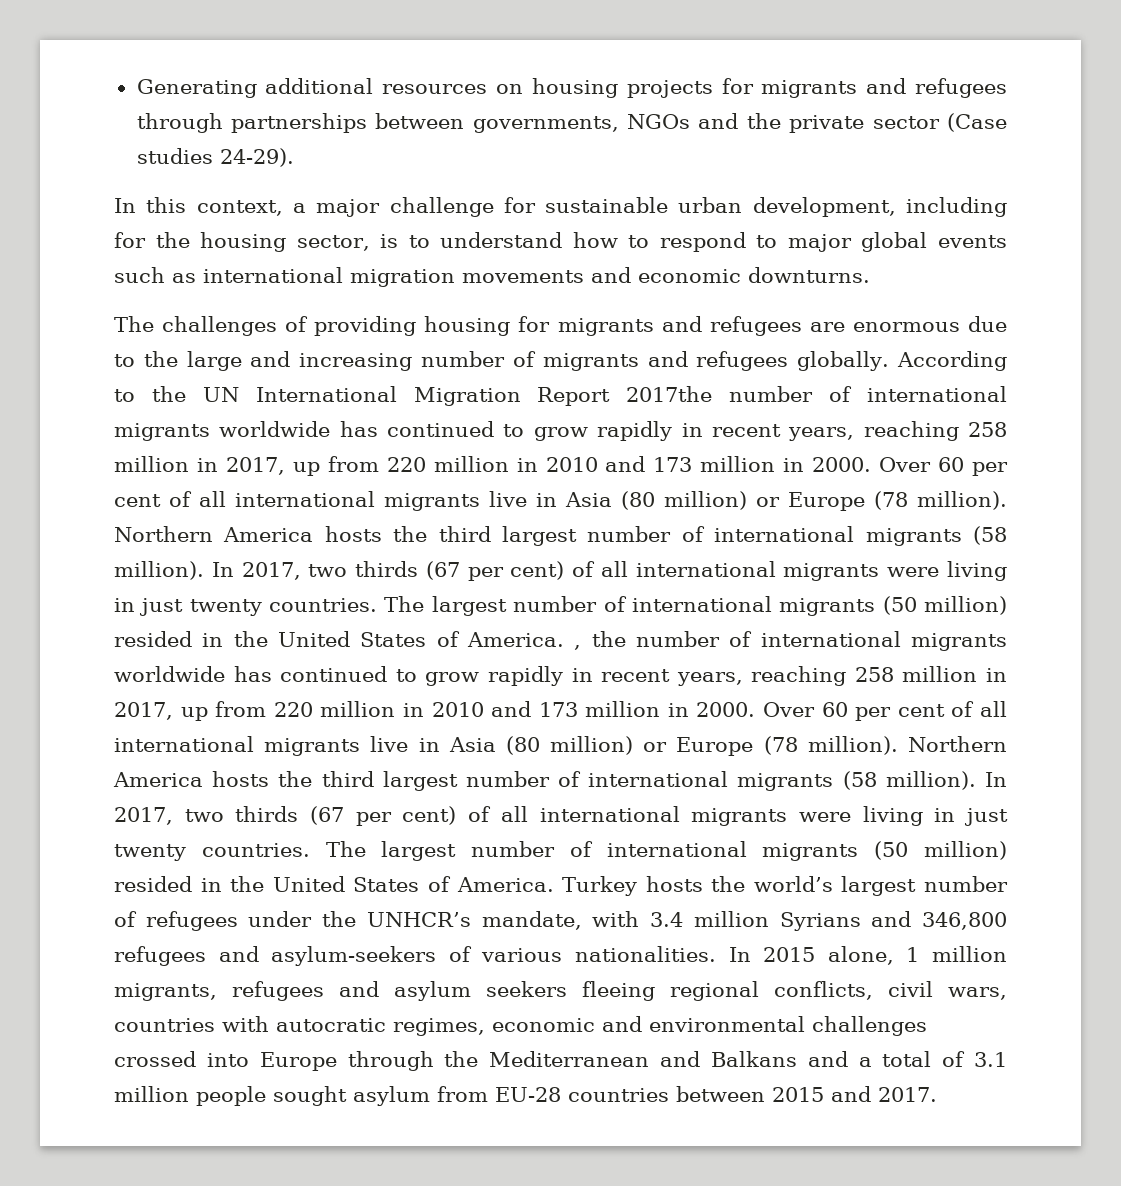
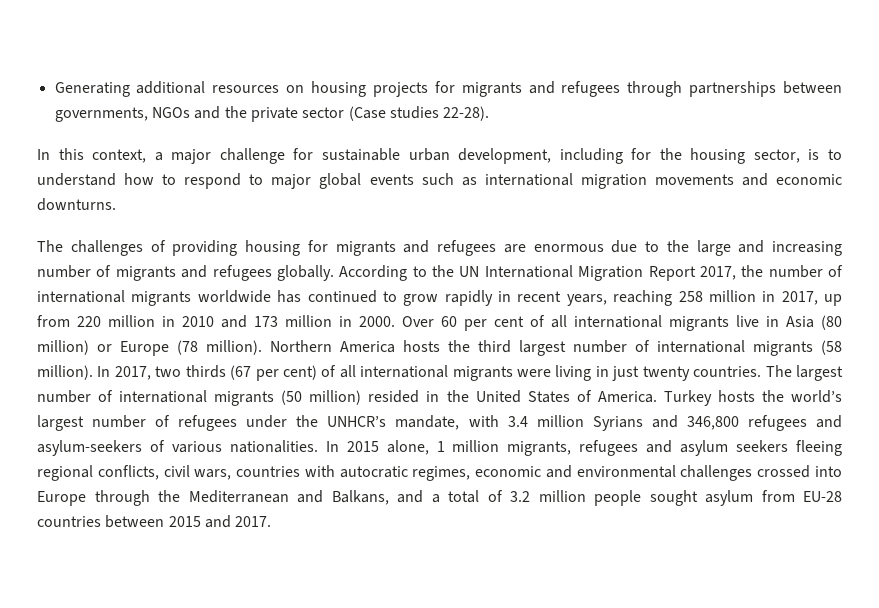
- Generating additional resources on housing projects for migrants and refugees through partnerships between governments, NGOs and the private sector (Case studies 24-29).
+ Generating additional resources on housing projects for migrants and refugees through partnerships between governments, NGOs and the private sector (Case studies 22-28).
- According to the UN International Migration Report 2017the number of international migrants worldwide has continued to grow rapidly in recent years, reaching 258 million in 2017, up from 220 million in 2010 and 173 million in 2000. Over 60 per cent of all international migrants live in Asia (80 million) or Europe (78 million). Northern America hosts the third largest number of international migrants (58 million). In 2017, two thirds (67 per cent) of all international migrants were living in just twenty countries. The largest number of international migrants (50 million) resided in the United States of America. , the number of international migrants worldwide has continued to grow rapidly in recent years, reaching 258 million in 2017, up from 220 million in 2010 and 173 million in 2000.
+ According to the UN International Migration Report 2017, the number of international migrants worldwide has continued to grow rapidly in recent years, reaching 258 million in 2017, up from 220 million in 2010 and 173 million in 2000.
- In 2015 alone, 1 million migrants, refugees and asylum seekers fleeing regional conflicts, civil wars, countries with autocratic regimes, economic and environmental challenges crossed into Europe through the Mediterranean and Balkans and a total of 3.1 million people sought asylum from EU-28 countries between 2015 and 2017.
+ In 2015 alone, 1 million migrants, refugees and asylum seekers fleeing regional conflicts, civil wars, countries with autocratic regimes, economic and environmental challenges crossed into Europe through the Mediterranean and Balkans, and a total of 3.2 million people sought asylum from EU-28 countries between 2015 and 2017.

